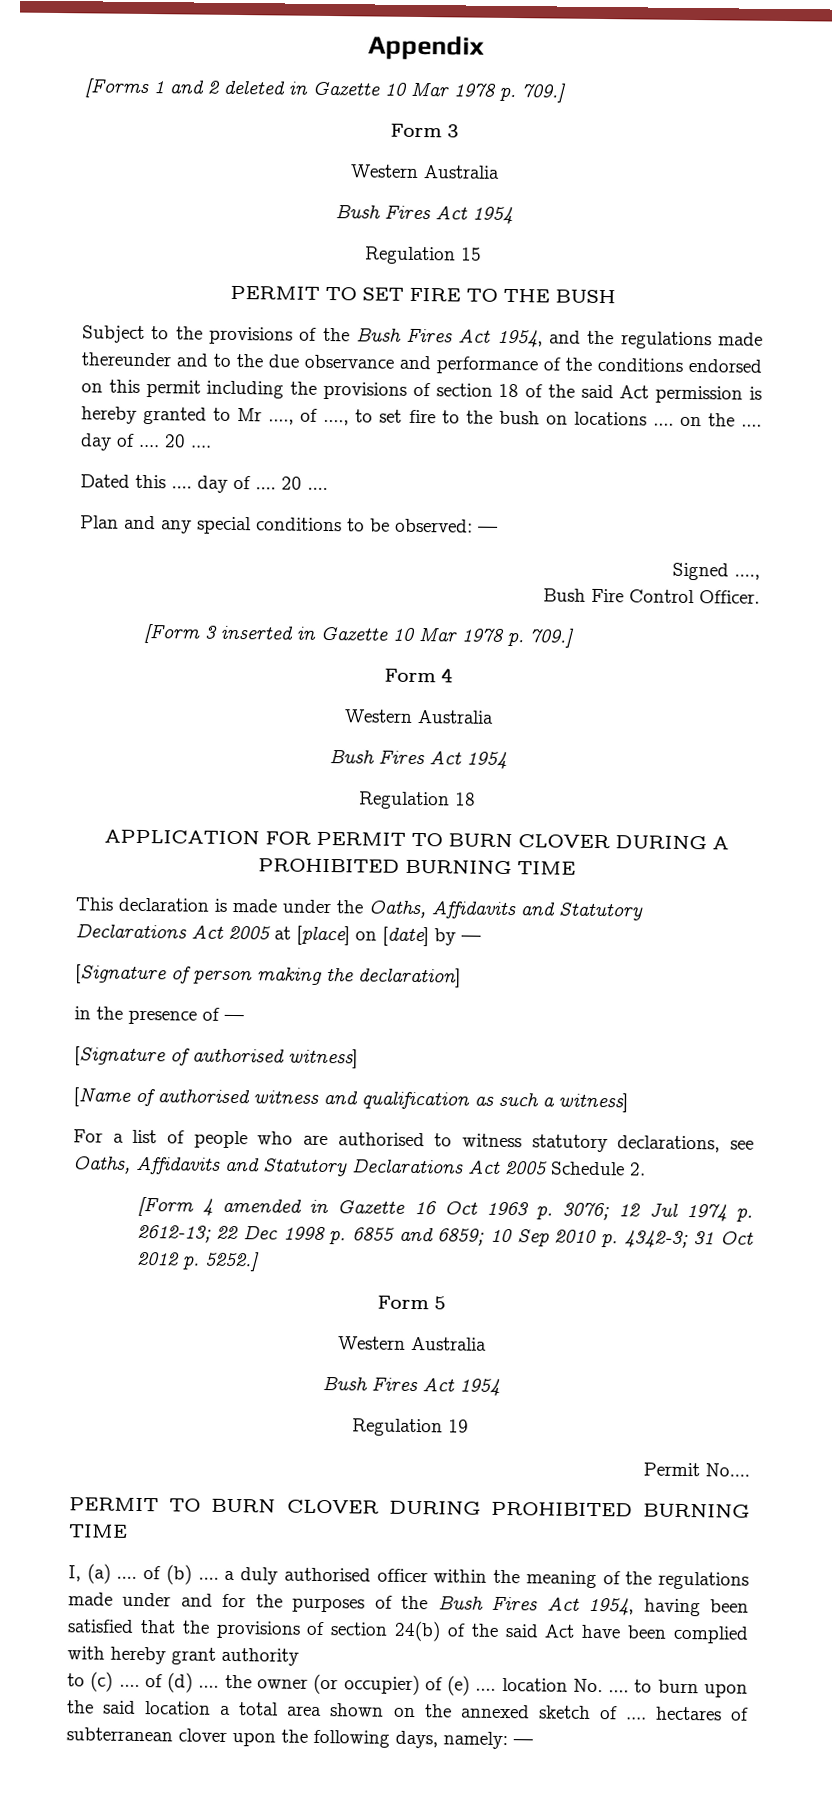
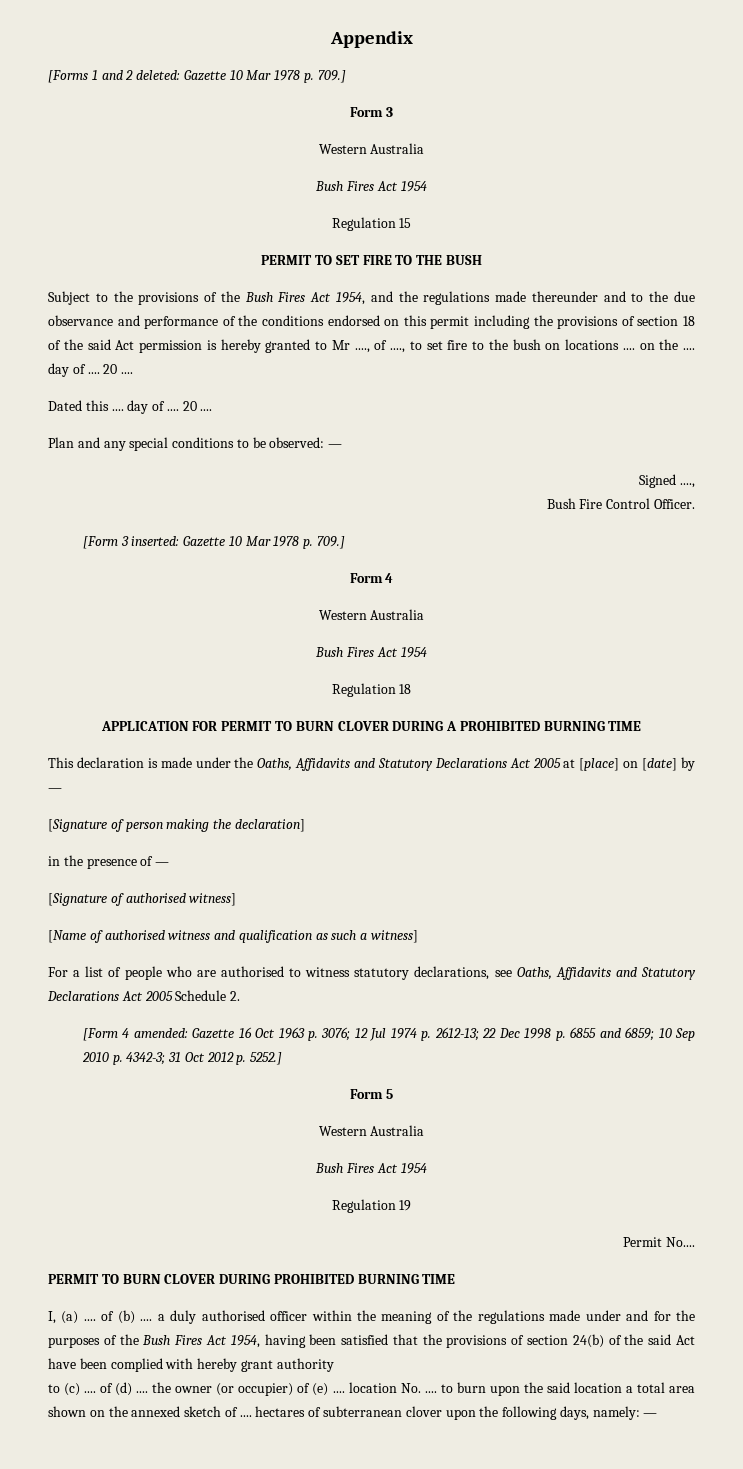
- [Forms 1 and 2 deleted in Gazette 10 Mar 1978 p. 709.]
+ [Forms 1 and 2 deleted: Gazette 10 Mar 1978 p. 709.]
- [Form 3 inserted in Gazette 10 Mar 1978 p. 709.]
+ [Form 3 inserted: Gazette 10 Mar 1978 p. 709.]
- [Form 4 amended in Gazette 16 Oct 1963 p. 3076; 12 Jul 1974 p. 2612-13; 22 Dec 1998 p. 6855 and 6859; 10 Sep 2010 p. 4342-3; 31 Oct 2012 p. 5252.]
+ [Form 4 amended: Gazette 16 Oct 1963 p. 3076; 12 Jul 1974 p. 2612-13; 22 Dec 1998 p. 6855 and 6859; 10 Sep 2010 p. 4342-3; 31 Oct 2012 p. 5252.]

